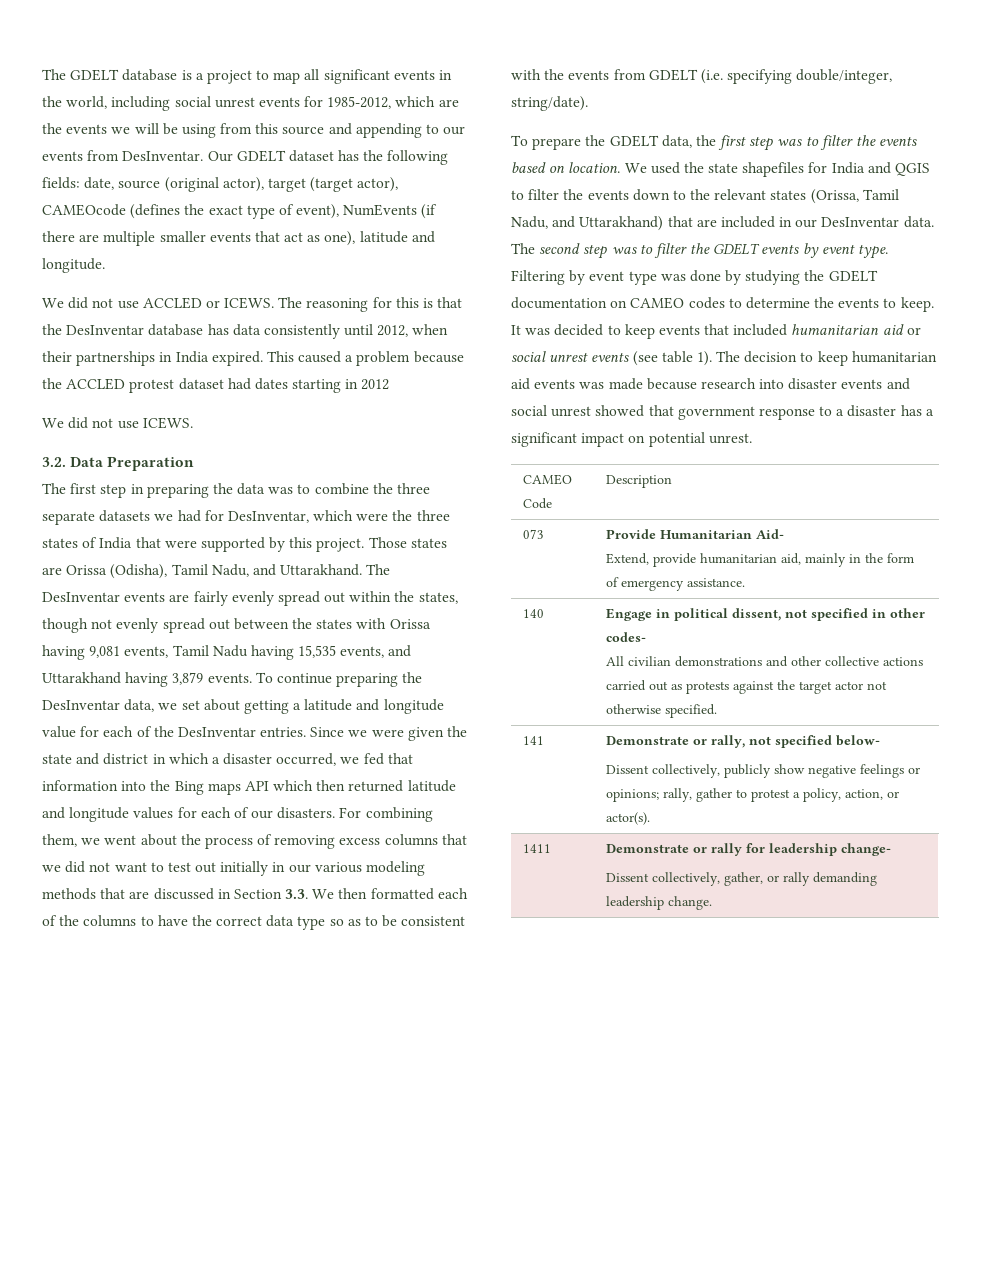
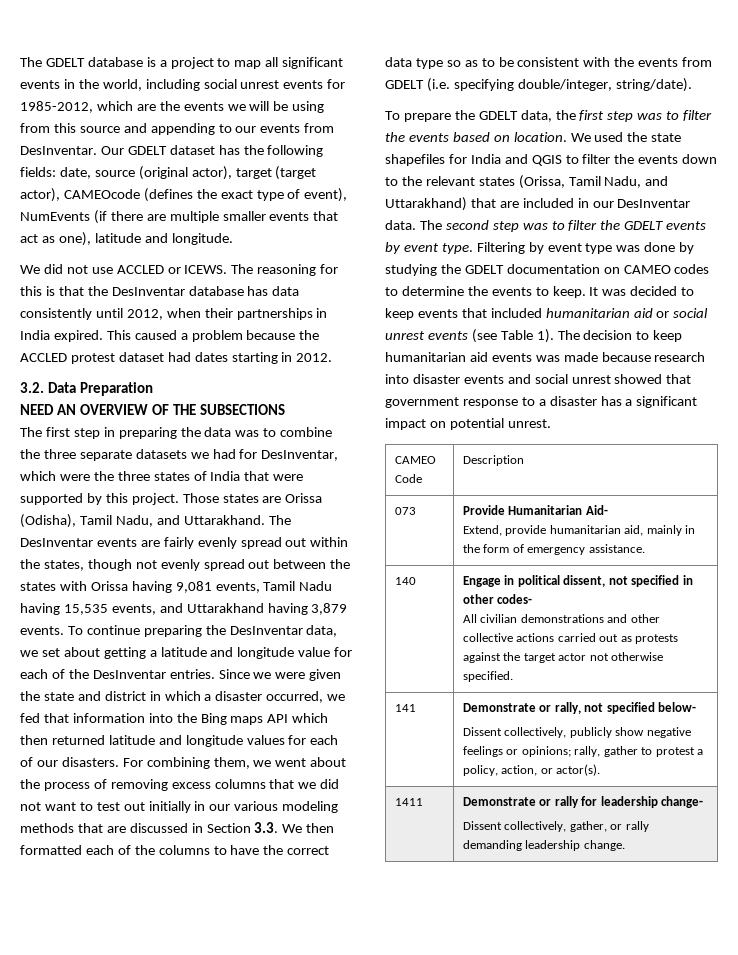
- This caused a problem because the ACCLED protest dataset had dates starting in 2012
- We did not use ICEWS.
+ This caused a problem because the ACCLED protest dataset had dates starting in 2012.
  3.2. Data Preparation
+ NEED AN OVERVIEW OF THE SUBSECTIONS
- It was decided to keep events that included humanitarian aid or social unrest events (see table 1).
+ It was decided to keep events that included humanitarian aid or social unrest events (see Table 1).

